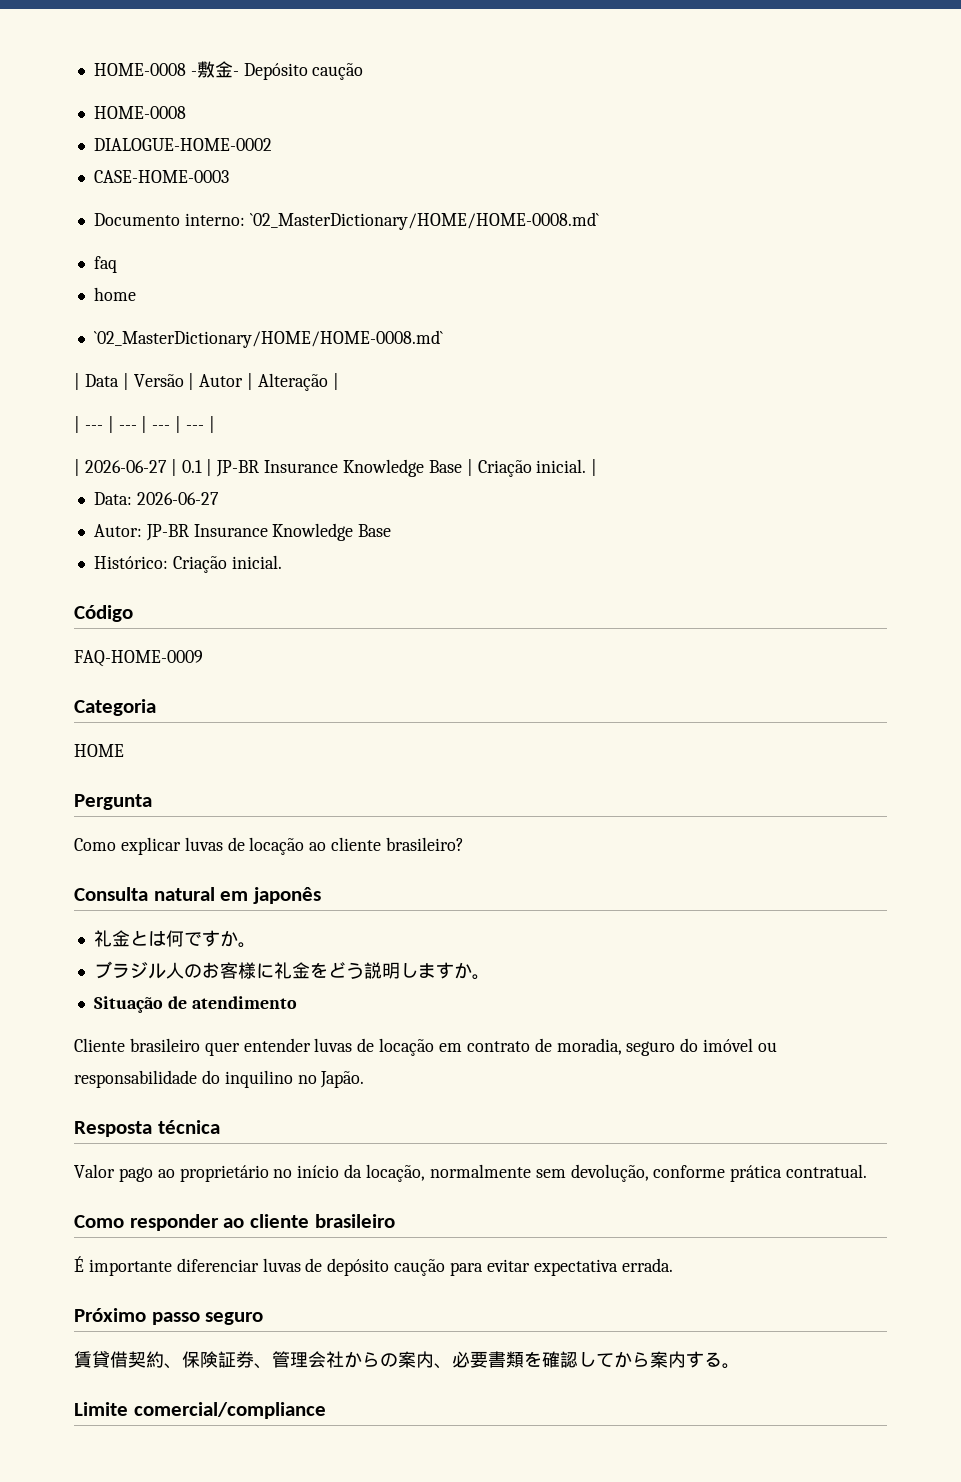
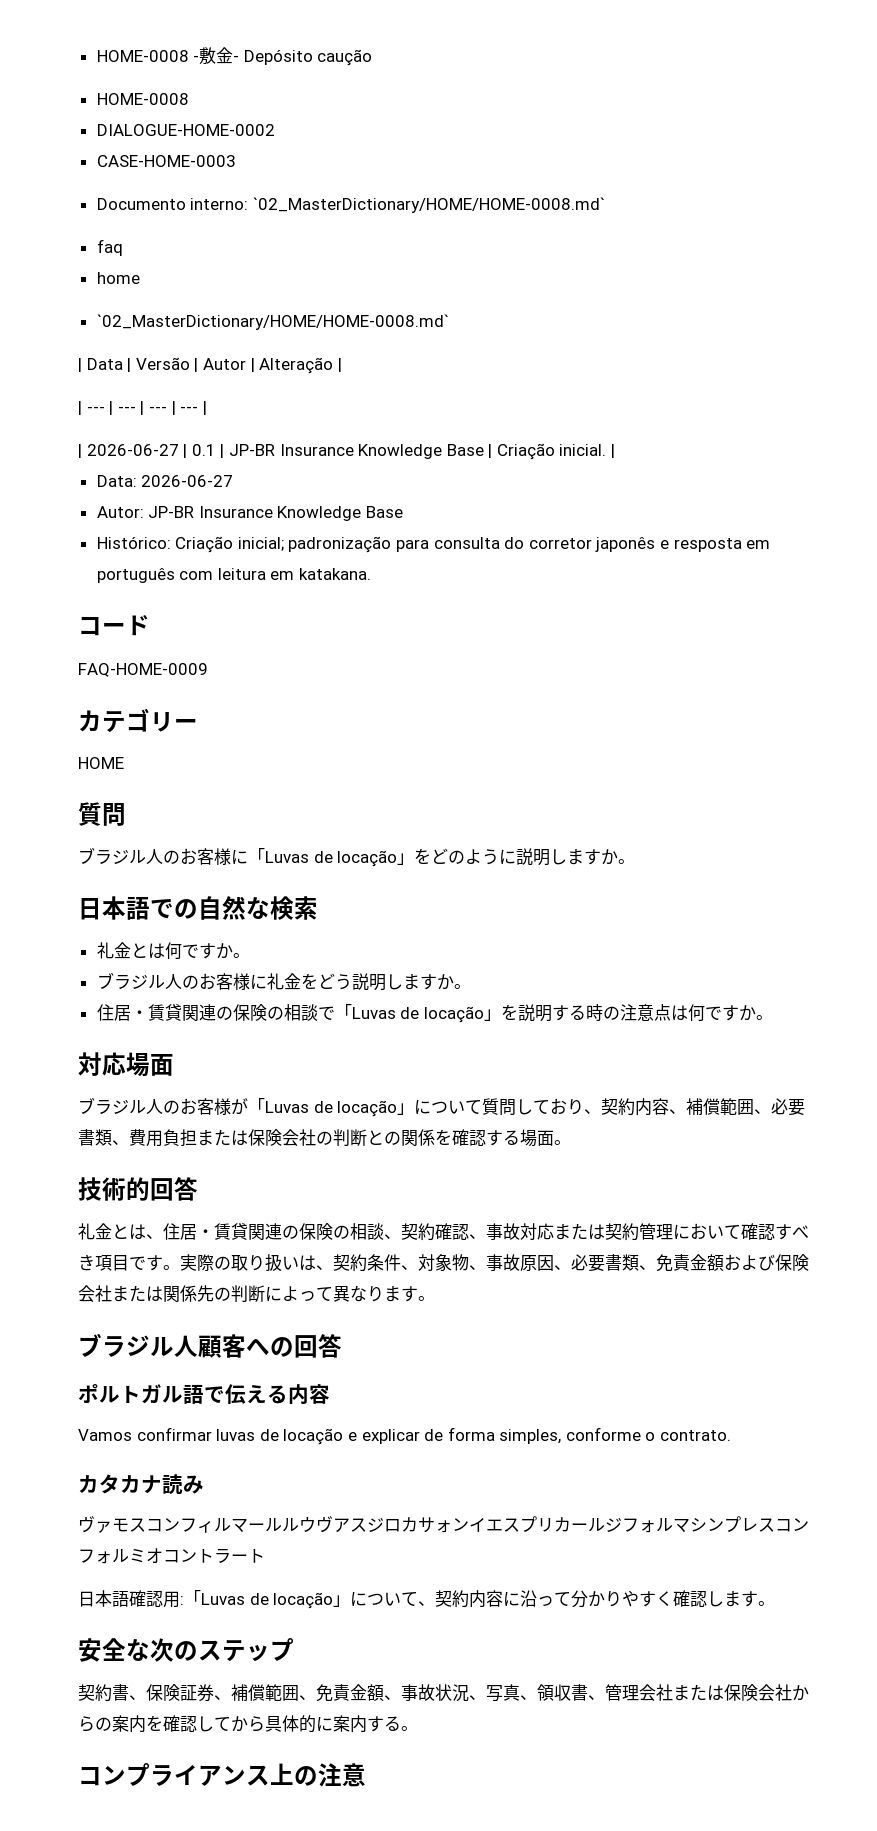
- Histórico: Criação inicial.
- Código
+ Histórico: Criação inicial; padronização para consulta do corretor japonês e resposta em português com leitura em katakana.
+ コード
- Categoria
+ カテゴリー
  HOME
- Pergunta
- Como explicar luvas de locação ao cliente brasileiro?
- Consulta natural em japonês
+ 質問
+ ブラジル人のお客様に「Luvas de locação」をどのように説明しますか。
+ 日本語での自然な検索
- Situação de atendimento
- Cliente brasileiro quer entender luvas de locação em contrato de moradia, seguro do imóvel ou responsabilidade do inquilino no Japão.
- Resposta técnica
- Valor pago ao proprietário no início da locação, normalmente sem devolução, conforme prática contratual.
- Como responder ao cliente brasileiro
- É importante diferenciar luvas de depósito caução para evitar expectativa errada.
- Próximo passo seguro
- 賃貸借契約、保険証券、管理会社からの案内、必要書類を確認してから案内する。
+ 住居・賃貸関連の保険の相談で「Luvas de locação」を説明する時の注意点は何ですか。
+ 対応場面
+ ブラジル人のお客様が「Luvas de locação」について質問しており、契約内容、補償範囲、必要書類、費用負担または保険会社の判断との関係を確認する場面。
+ 技術的回答
+ 礼金とは、住居・賃貸関連の保険の相談、契約確認、事故対応または契約管理において確認すべき項目です。実際の取り扱いは、契約条件、対象物、事故原因、必要書類、免責金額および保険会社または関係先の判断によって異なります。
+ ブラジル人顧客への回答
+ ポルトガル語で伝える内容
+ Vamos confirmar luvas de locação e explicar de forma simples, conforme o contrato.
+ カタカナ読み
+ ヴァモスコンフィルマールルウヴアスジロカサォンイエスプリカールジフォルマシンプレスコンフォルミオコントラート
+ 日本語確認用:「Luvas de locação」について、契約内容に沿って分かりやすく確認します。
+ 安全な次のステップ
+ 契約書、保険証券、補償範囲、免責金額、事故状況、写真、領収書、管理会社または保険会社からの案内を確認してから具体的に案内する。
- Limite comercial/compliance
+ コンプライアンス上の注意

